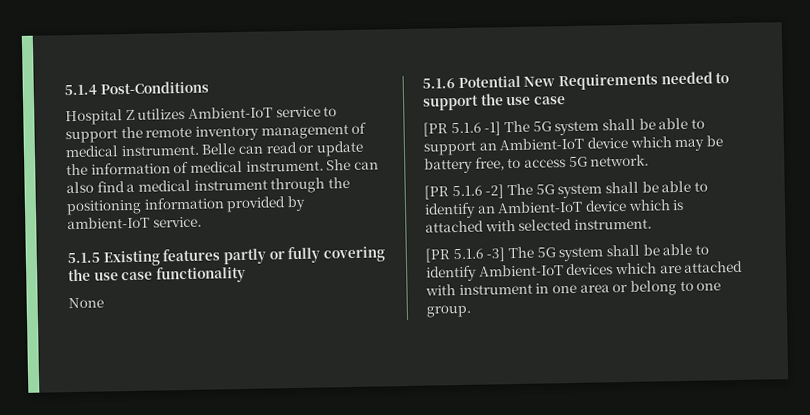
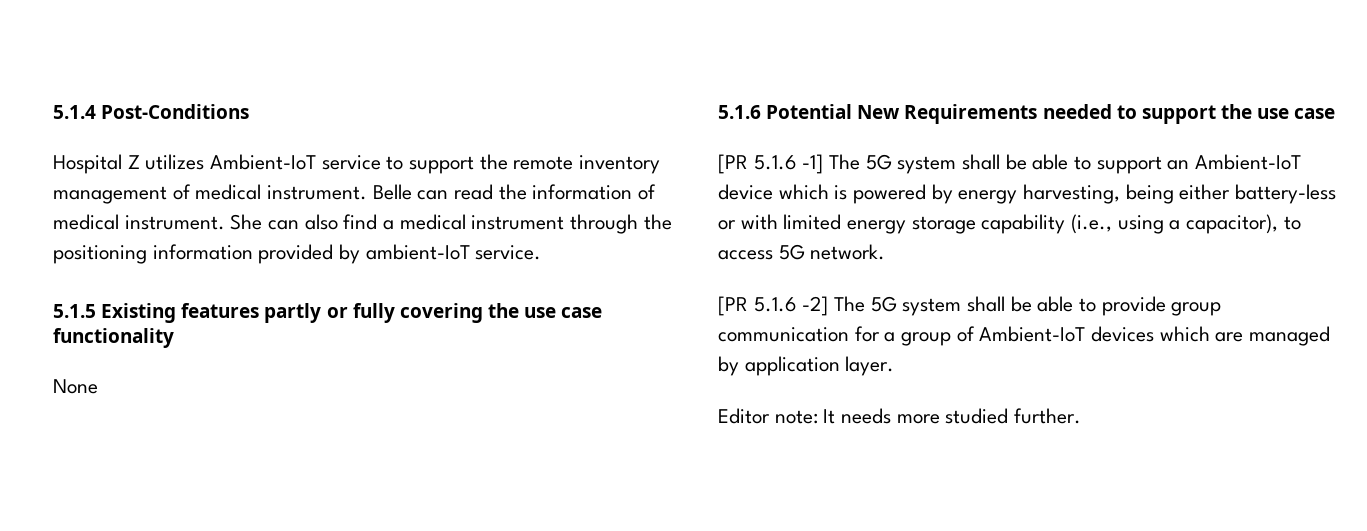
- Belle can read or update the information of medical instrument.
+ Belle can read the information of medical instrument.
- [PR 5.1.6 -1] The 5G system shall be able to support an Ambient-IoT device which may be battery free, to access 5G network.
+ [PR 5.1.6 -1] The 5G system shall be able to support an Ambient-IoT device which is powered by energy harvesting, being either battery-less or with limited energy storage capability (i.e., using a capacitor), to access 5G network.
- [PR 5.1.6 -2] The 5G system shall be able to identify an Ambient-IoT device which is attached with selected instrument.
- [PR 5.1.6 -3] The 5G system shall be able to identify Ambient-IoT devices which are attached with instrument in one area or belong to one group.
+ [PR 5.1.6 -2] The 5G system shall be able to provide group communication for a group of Ambient-IoT devices which are managed by application layer.
+ Editor note: It needs more studied further.

